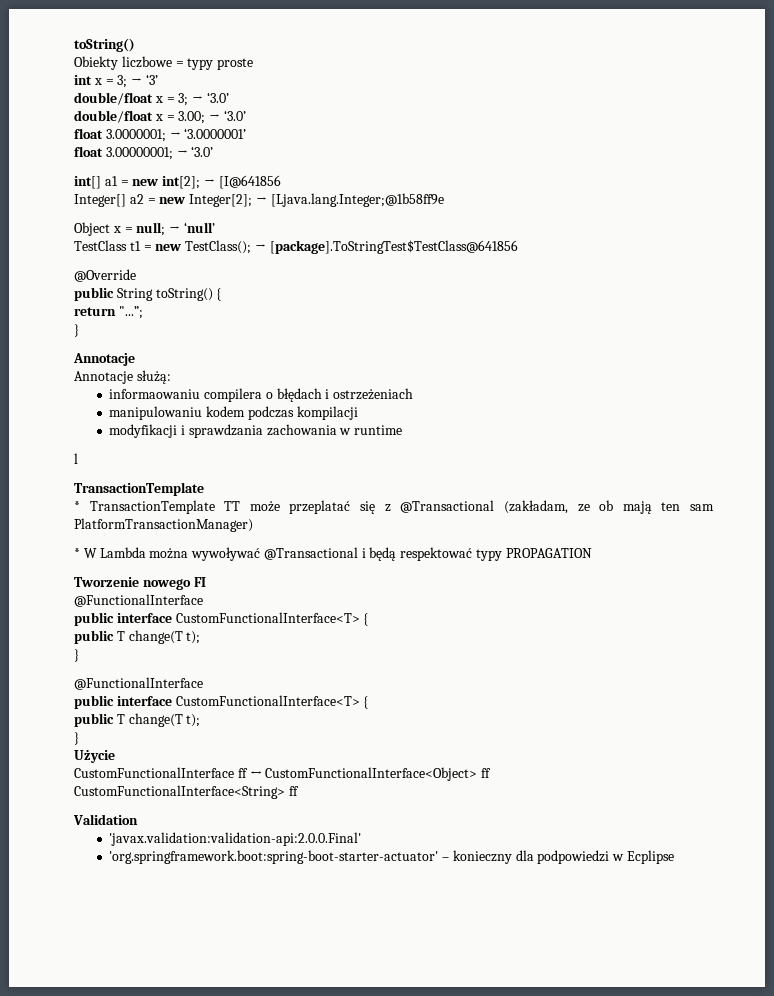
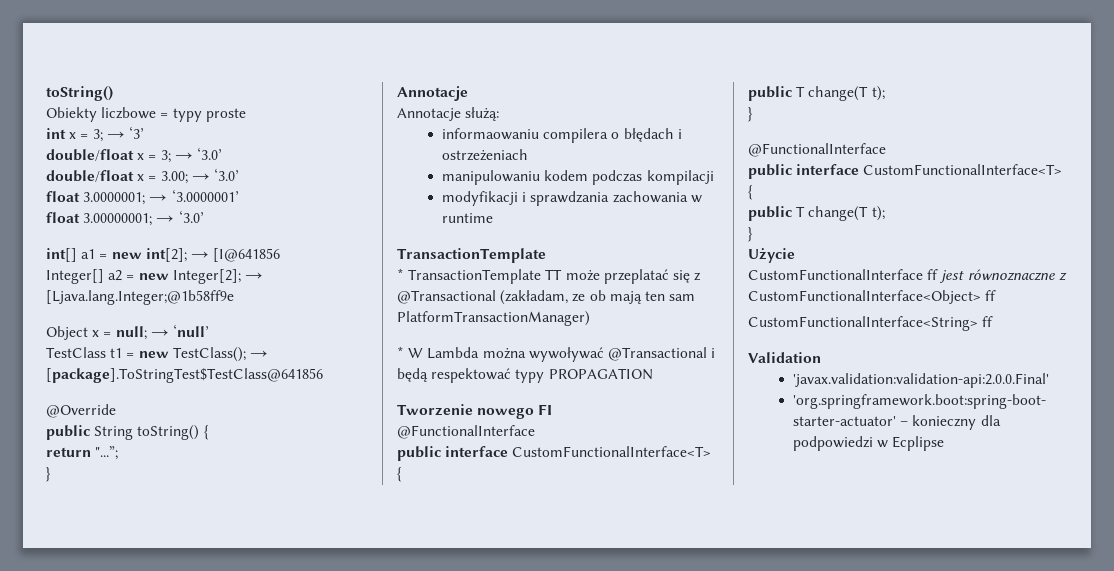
- l
- CustomFunctionalInterface ff ↔ CustomFunctionalInterface<Object> ff
+ CustomFunctionalInterface ff jest równoznaczne z CustomFunctionalInterface<Object> ff

